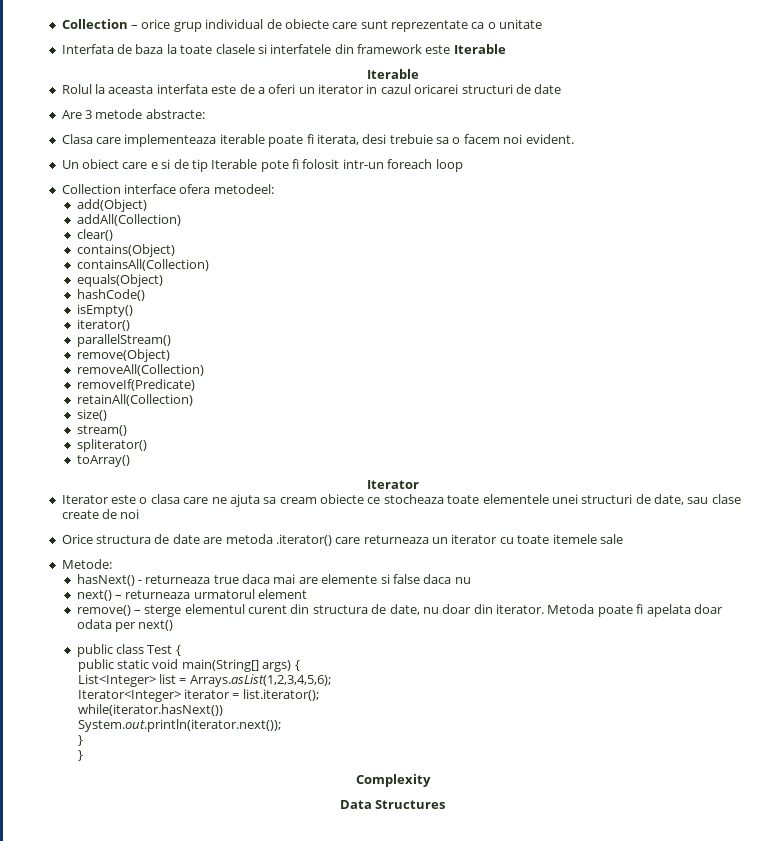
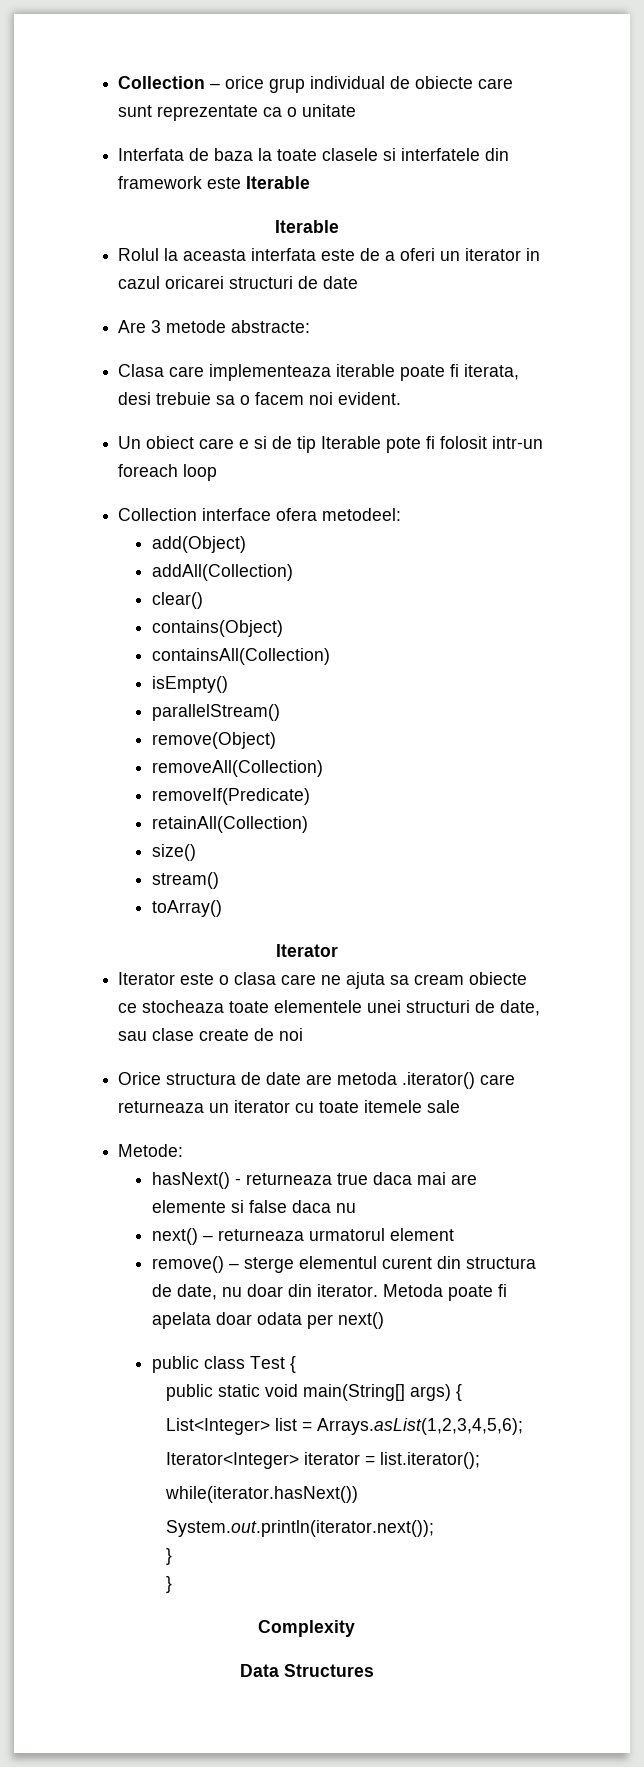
- equals(Object)
- hashCode()
- iterator()
- spliterator()

